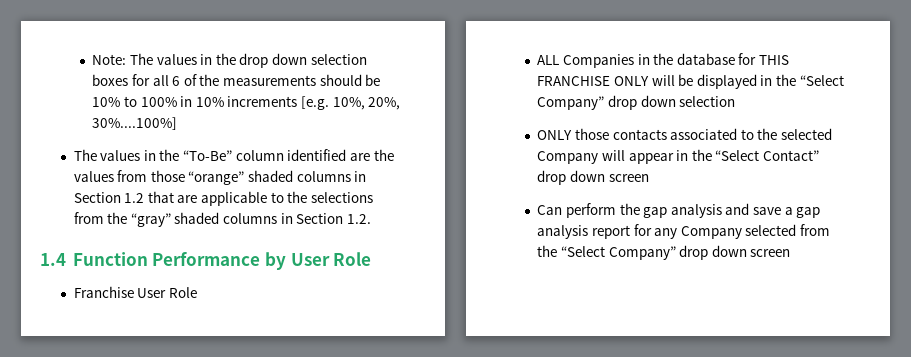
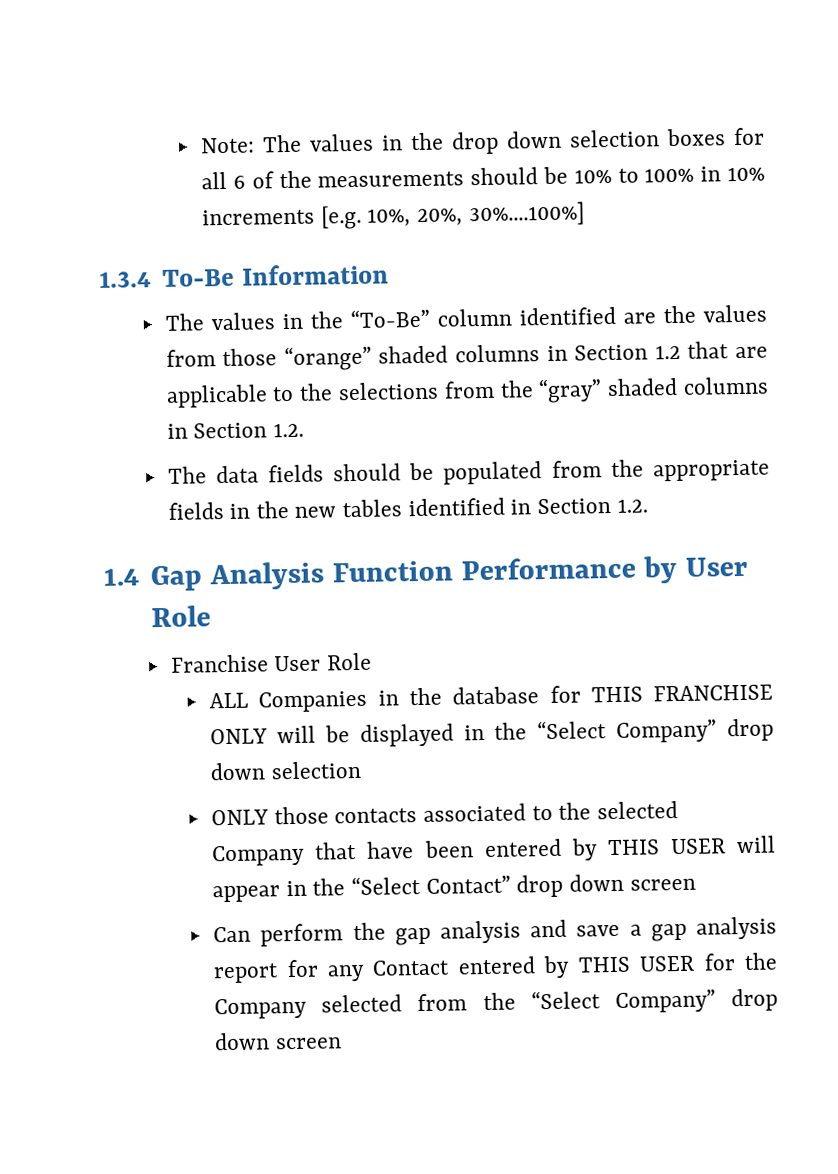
+ 1.3.4 To-Be Information
+ The data fields should be populated from the appropriate fields in the new tables identified in Section 1.2.
- 1.4 Function Performance by User Role
+ 1.4 Gap Analysis Function Performance by User Role
- ONLY those contacts associated to the selected Company will appear in the “Select Contact” drop down screen
+ ONLY those contacts associated to the selected Company that have been entered by THIS USER will appear in the “Select Contact” drop down screen
- Can perform the gap analysis and save a gap analysis report for any Company selected from the “Select Company” drop down screen
+ Can perform the gap analysis and save a gap analysis report for any Contact entered by THIS USER for the Company selected from the “Select Company” drop down screen

